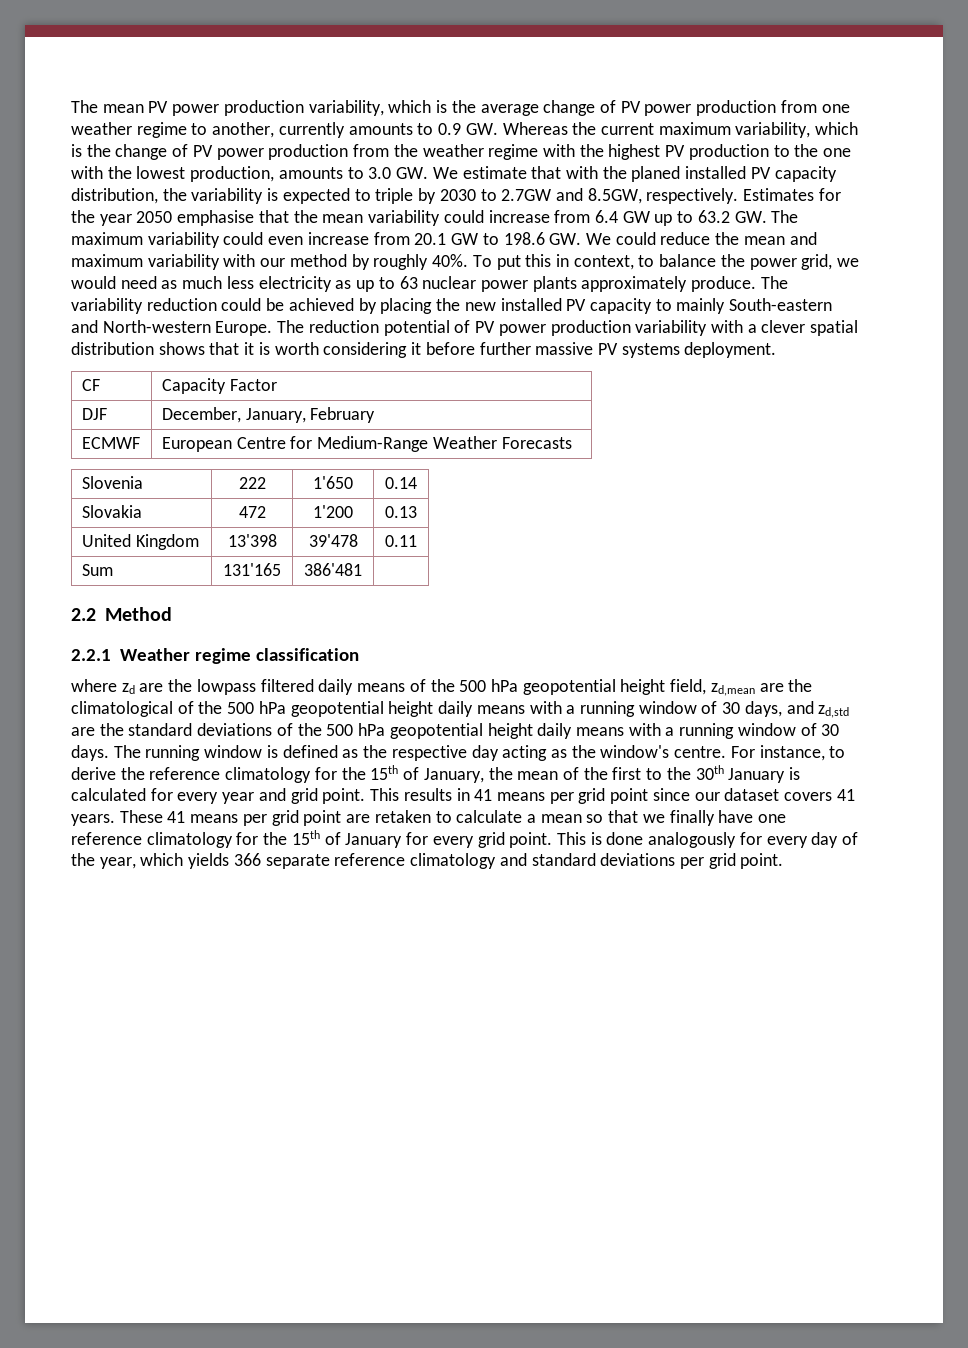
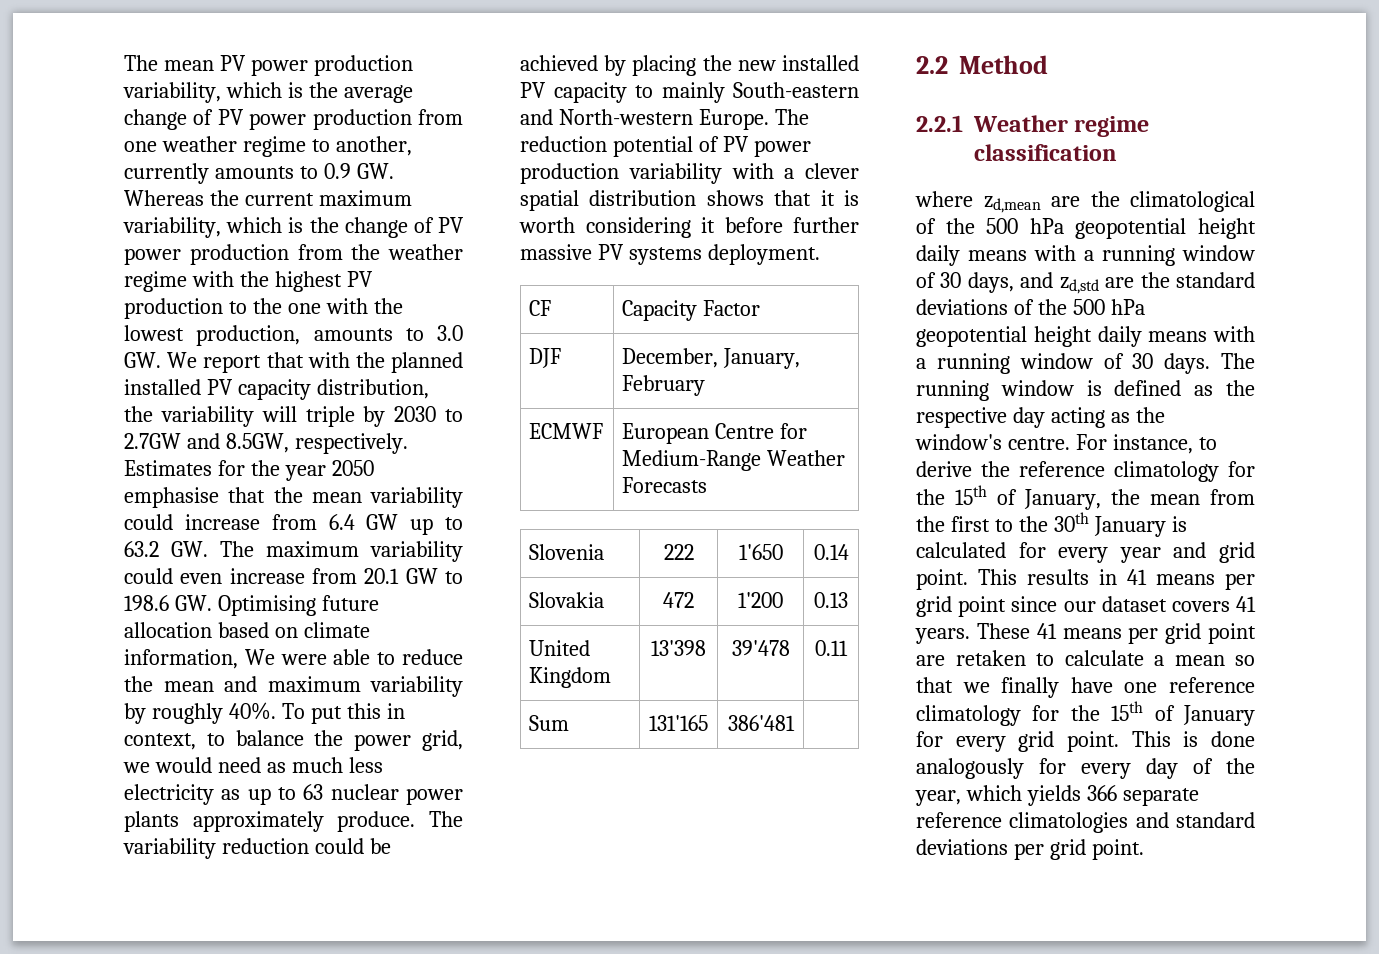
- The mean PV power production variability, which is the average change of PV power production from one weather regime to another, currently amounts to 0.9 GW. Whereas the current maximum variability, which is the change of PV power production from the weather regime with the highest PV production to the one with the lowest production, amounts to 3.0 GW. We estimate that with the planed installed PV capacity distribution, the variability is expected to triple by 2030 to 2.7GW and 8.5GW, respectively.
+ The mean PV power production variability, which is the average change of PV power production from one weather regime to another, currently amounts to 0.9 GW. Whereas the current maximum variability, which is the change of PV power production from the weather regime with the highest PV production to the one with the lowest production, amounts to 3.0 GW. We report that with the planned installed PV capacity distribution, the variability will triple by 2030 to 2.7GW and 8.5GW, respectively.
- Estimates for the year 2050 emphasise that the mean variability could increase from 6.4 GW up to 63.2 GW. The maximum variability could even increase from 20.1 GW to 198.6 GW. We could reduce the mean and maximum variability with our method by roughly 40%.
+ Estimates for the year 2050 emphasise that the mean variability could increase from 6.4 GW up to 63.2 GW. The maximum variability could even increase from 20.1 GW to 198.6 GW. Optimising future allocation based on climate information, We were able to reduce the mean and maximum variability by roughly 40%.
- where zd are the lowpass filtered daily means of the 500 hPa geopotential height field, zd,mean are the climatological of the 500 hPa geopotential height daily means with a running window of 30 days, and zd,std are the standard deviations of the 500 hPa geopotential height daily means with a running window of 30 days.
+ where zd,mean are the climatological of the 500 hPa geopotential height daily means with a running window of 30 days, and zd,std are the standard deviations of the 500 hPa geopotential height daily means with a running window of 30 days.
- For instance, to derive the reference climatology for the 15th of January, the mean of the first to the 30th January is calculated for every year and grid point.
+ For instance, to derive the reference climatology for the 15th of January, the mean from the first to the 30th January is calculated for every year and grid point.
- This is done analogously for every day of the year, which yields 366 separate reference climatology and standard deviations per grid point.
+ This is done analogously for every day of the year, which yields 366 separate reference climatologies and standard deviations per grid point.

